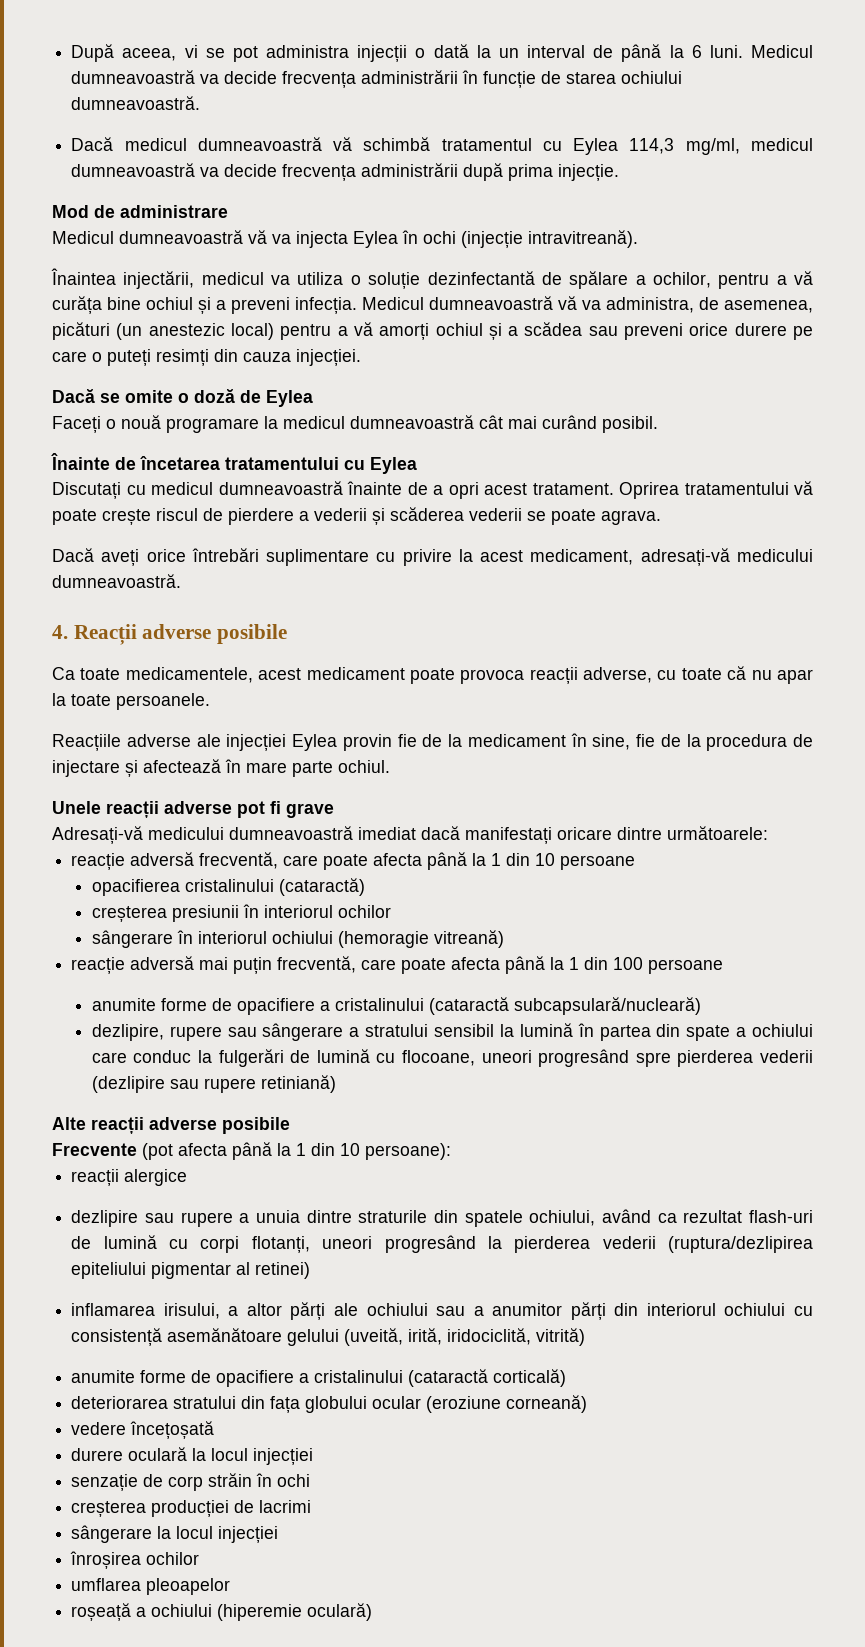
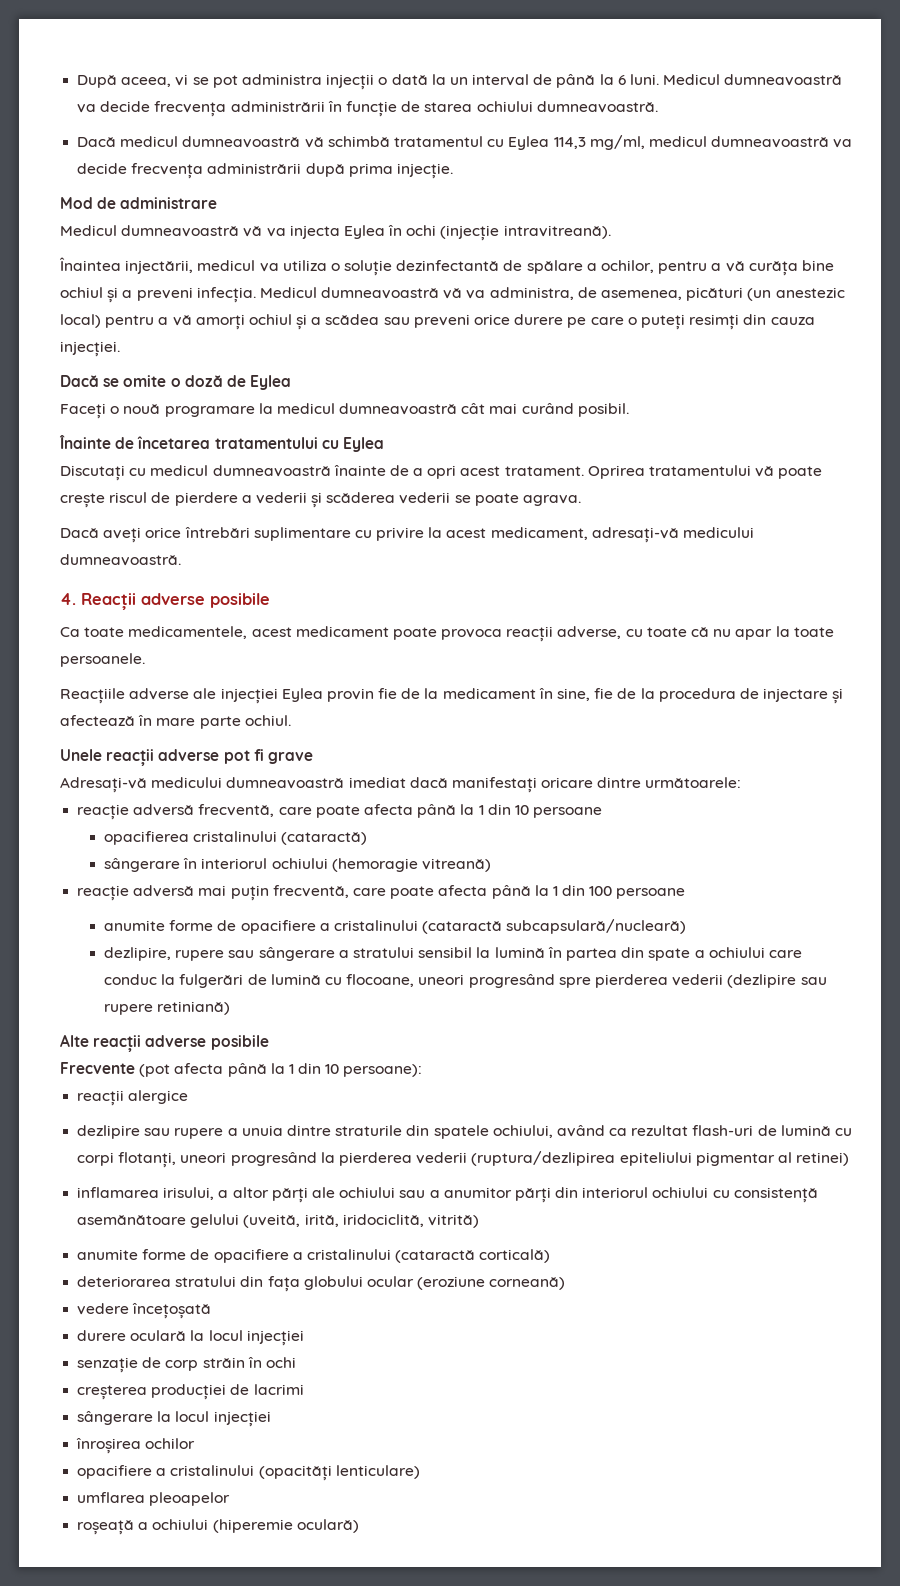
- creșterea presiunii în interiorul ochilor
+ opacifiere a cristalinului (opacități lenticulare)

